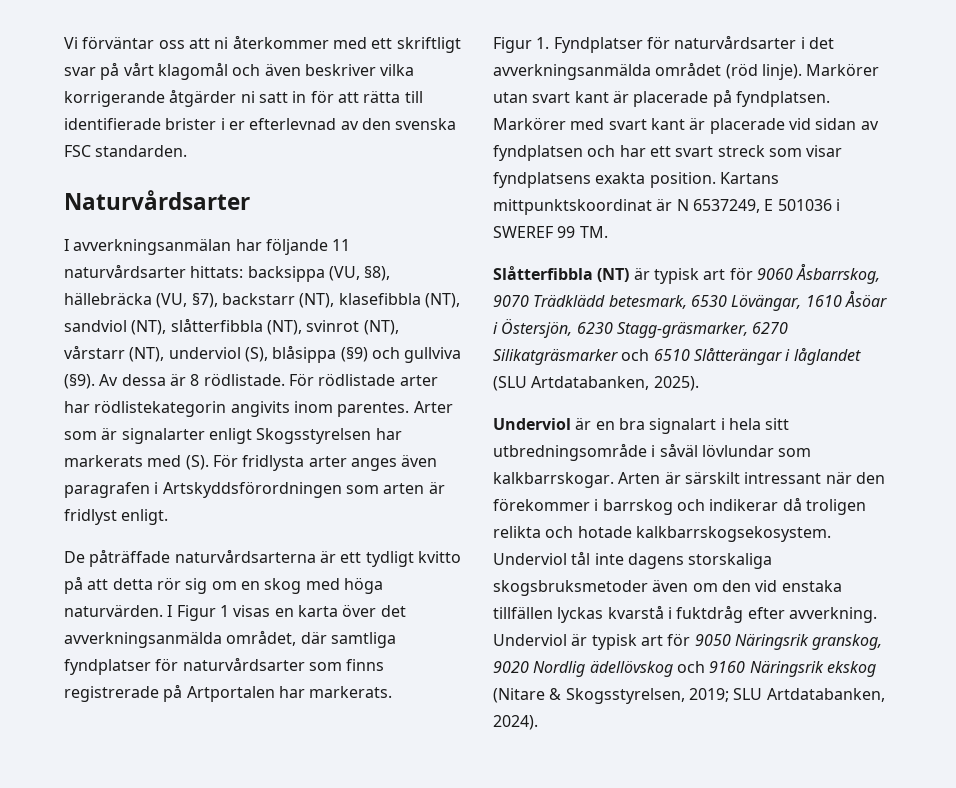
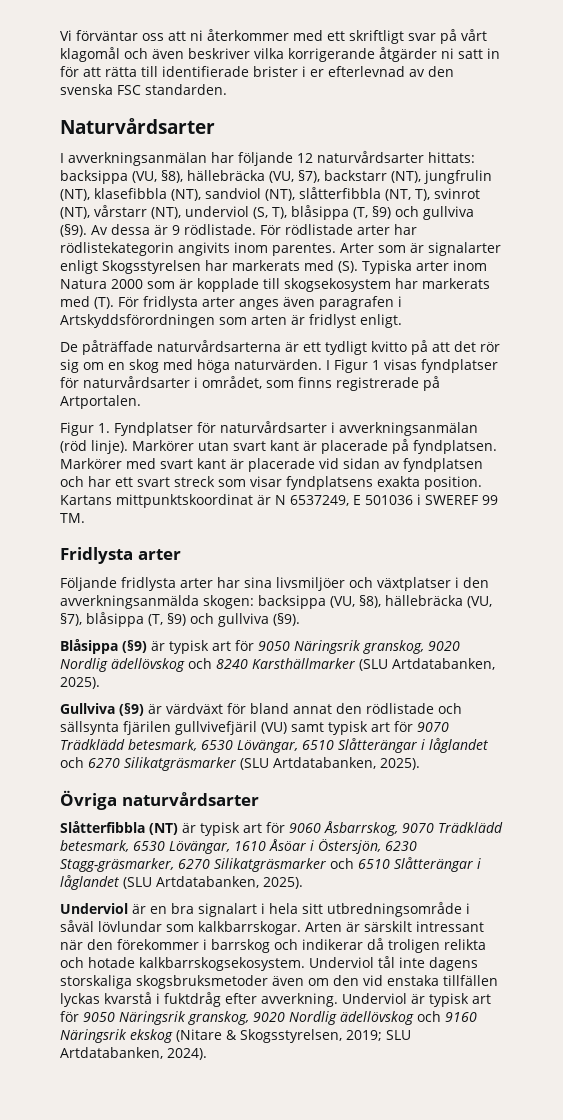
- I avverkningsanmälan har följande 11 naturvårdsarter hittats: backsippa (VU, §8), hällebräcka (VU, §7), backstarr (NT), klasefibbla (NT), sandviol (NT), slåtterfibbla (NT), svinrot (NT), vårstarr (NT), underviol (S), blåsippa (§9) och gullviva (§9).
+ I avverkningsanmälan har följande 12 naturvårdsarter hittats: backsippa (VU, §8), hällebräcka (VU, §7), backstarr (NT), jungfrulin (NT), klasefibbla (NT), sandviol (NT), slåtterfibbla (NT, T), svinrot (NT), vårstarr (NT), underviol (S, T), blåsippa (T, §9) och gullviva (§9).
- Av dessa är 8 rödlistade.
+ Av dessa är 9 rödlistade.
- Arter som är signalarter enligt Skogsstyrelsen har markerats med (S). För fridlysta arter anges även paragrafen i Artskyddsförordningen som arten är fridlyst enligt.
+ Arter som är signalarter enligt Skogsstyrelsen har markerats med (S). Typiska arter inom Natura 2000 som är kopplade till skogsekosystem har markerats med (T). För fridlysta arter anges även paragrafen i Artskyddsförordningen som arten är fridlyst enligt.
- De påträffade naturvårdsarterna är ett tydligt kvitto på att detta rör sig om en skog med höga naturvärden.
+ De påträffade naturvårdsarterna är ett tydligt kvitto på att det rör sig om en skog med höga naturvärden.
- I Figur 1 visas en karta över det avverkningsanmälda området, där samtliga fyndplatser för naturvårdsarter som finns registrerade på Artportalen har markerats.
+ I Figur 1 visas fyndplatser för naturvårdsarter i området, som finns registrerade på Artportalen.
- Figur 1. Fyndplatser för naturvårdsarter i det avverkningsanmälda området (röd linje).
+ Figur 1. Fyndplatser för naturvårdsarter i avverkningsanmälan (röd linje).
+ Fridlysta arter
+ Följande fridlysta arter har sina livsmiljöer och växtplatser i den avverkningsanmälda skogen: backsippa (VU, §8), hällebräcka (VU, §7), blåsippa (T, §9) och gullviva (§9).
+ Blåsippa (§9) är typisk art för 9050 Näringsrik granskog, 9020 Nordlig ädellövskog och 8240 Karsthällmarker (SLU Artdatabanken, 2025).
+ Gullviva (§9) är värdväxt för bland annat den rödlistade och sällsynta fjärilen gullvivefjäril (VU) samt typisk art för 9070 Trädklädd betesmark, 6530 Lövängar, 6510 Slåtterängar i låglandet och 6270 Silikatgräsmarker (SLU Artdatabanken, 2025).
+ Övriga naturvårdsarter

